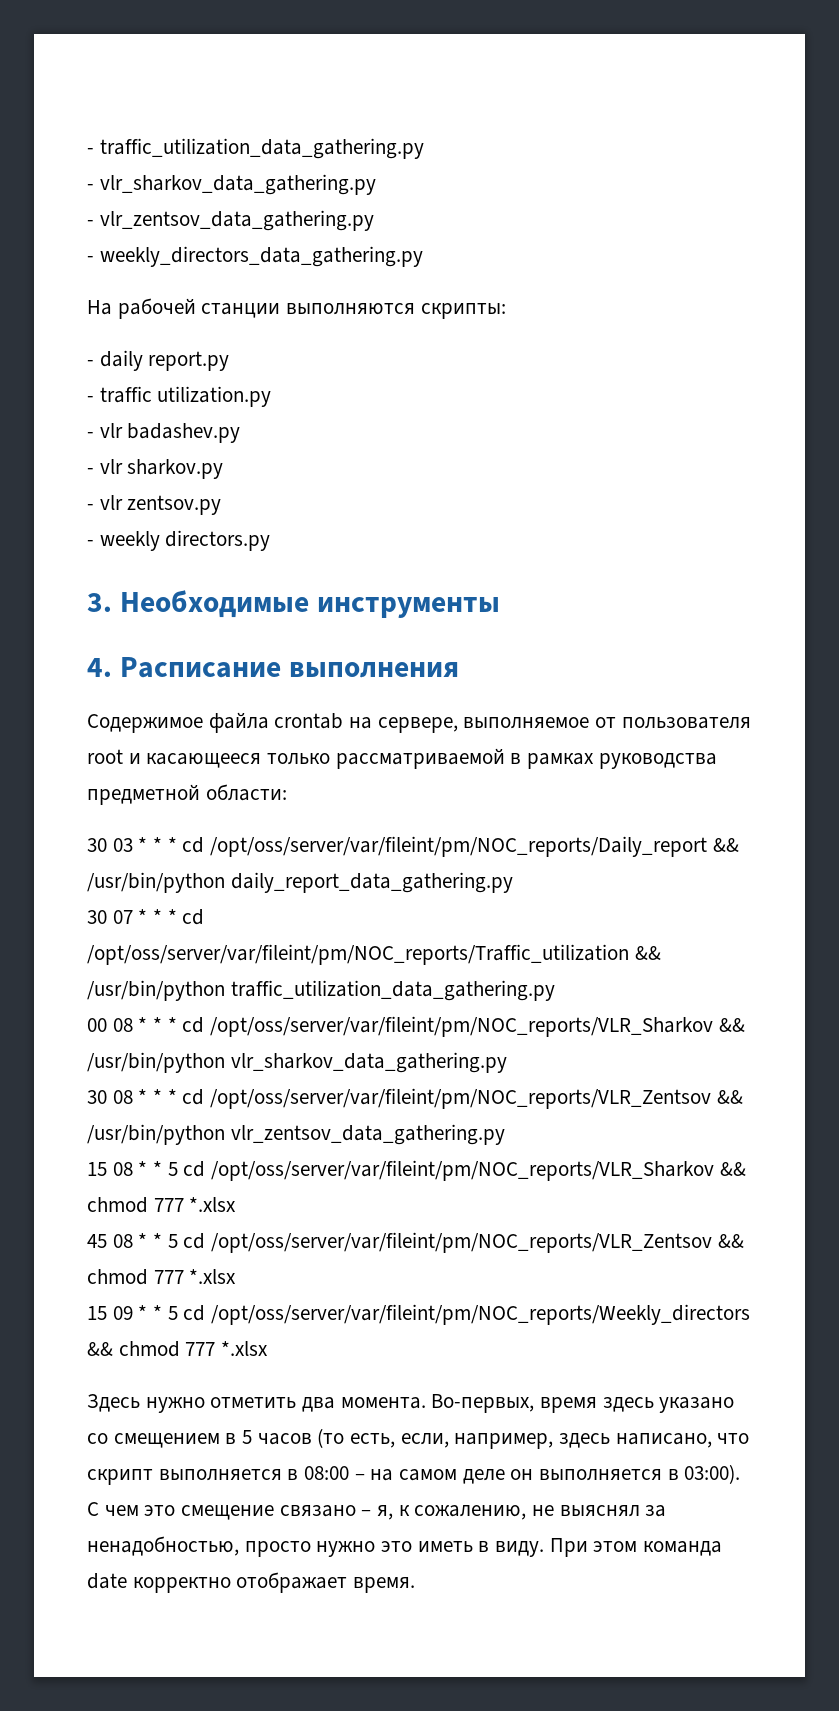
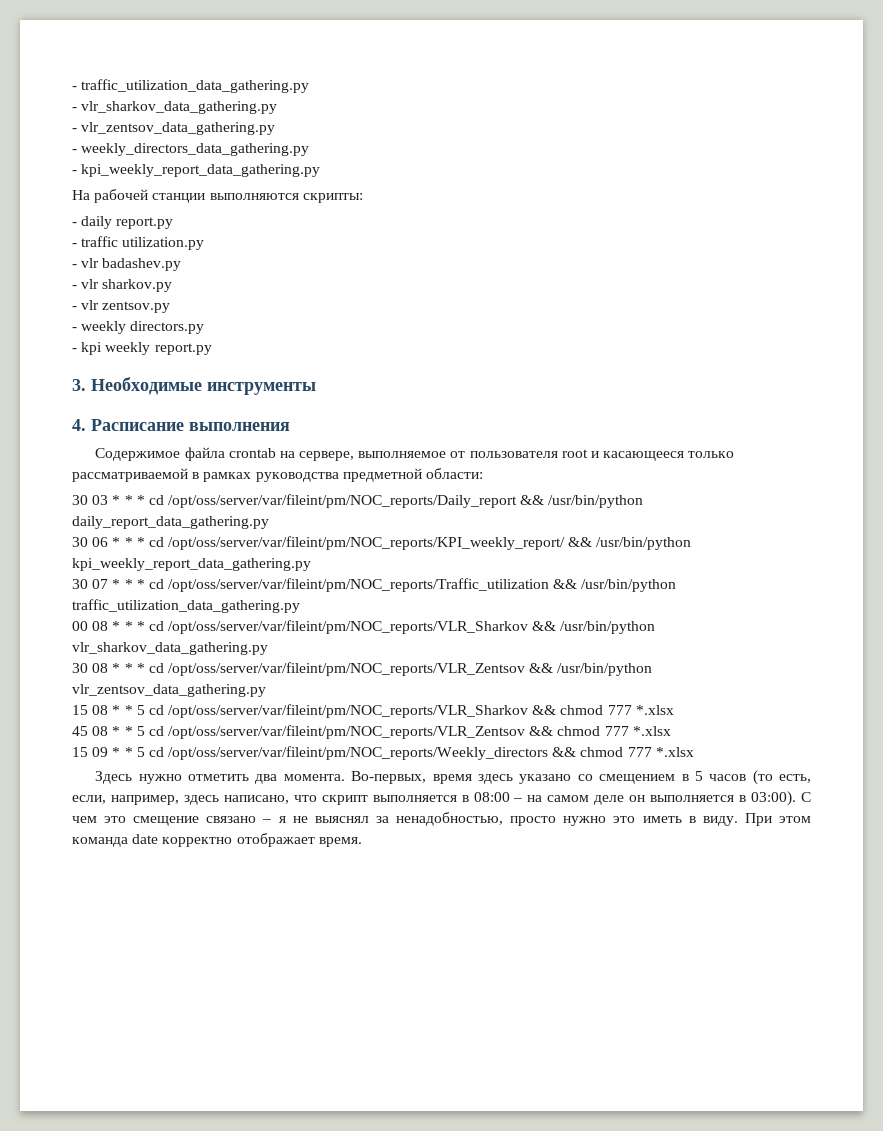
+ - kpi_weekly_report_data_gathering.py
+ - kpi weekly report.py
+ 30 06 * * * cd /opt/oss/server/var/fileint/pm/NOC_reports/KPI_weekly_report/ && /usr/bin/python kpi_weekly_report_data_gathering.py
- С чем это смещение связано – я, к сожалению, не выяснял за ненадобностью, просто нужно это иметь в виду.
+ С чем это смещение связано – я не выяснял за ненадобностью, просто нужно это иметь в виду.

